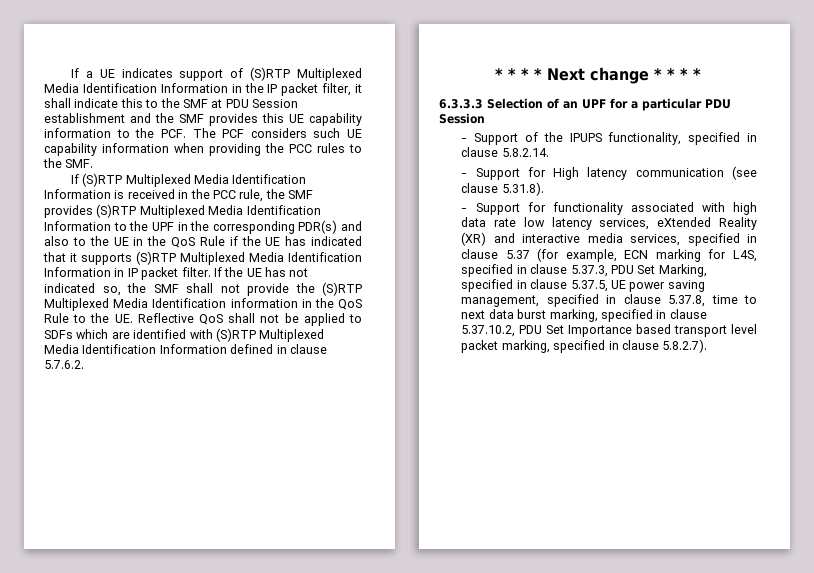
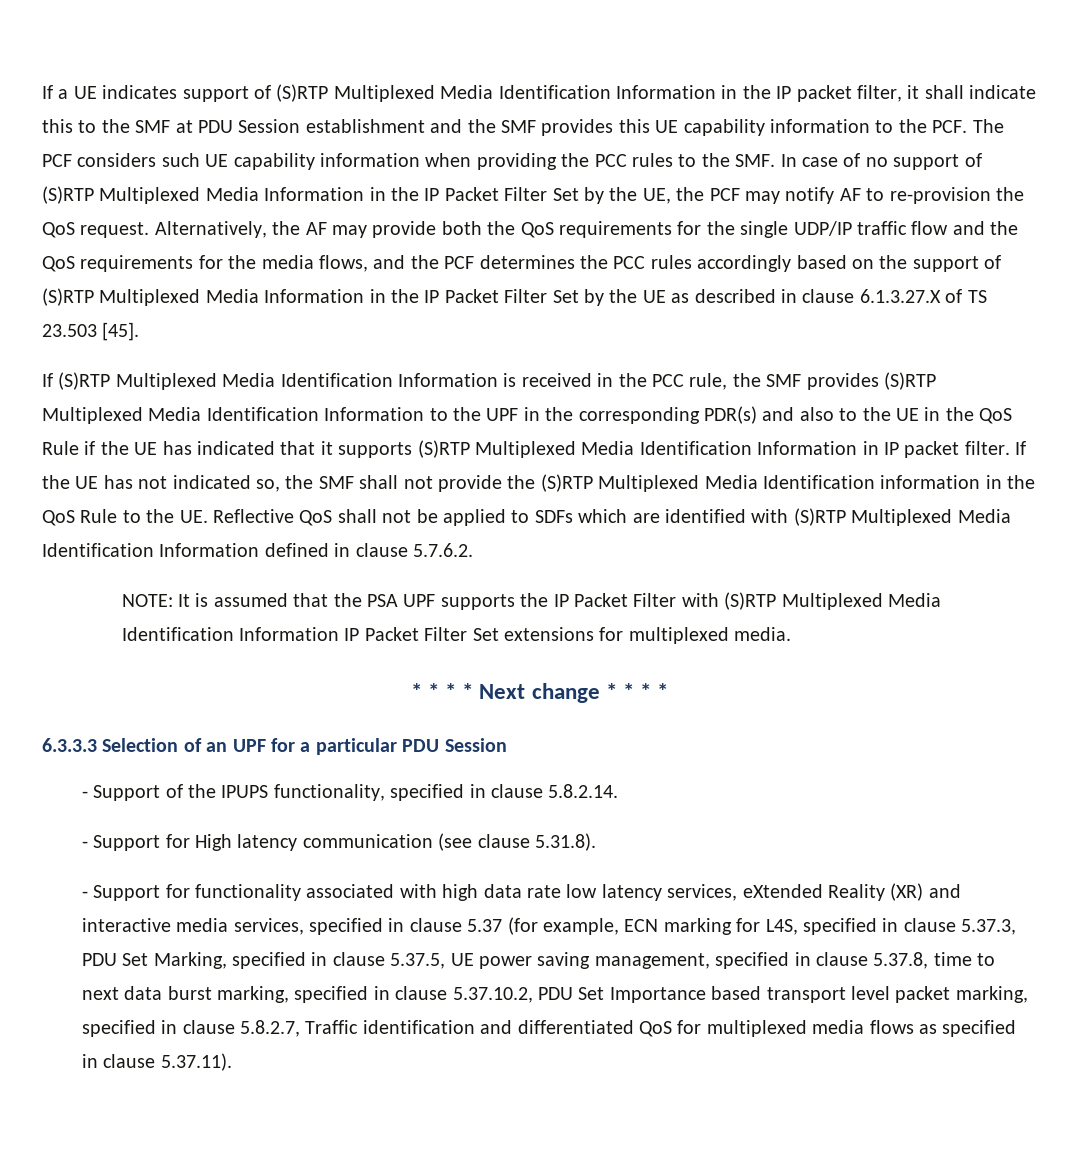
- If a UE indicates support of (S)RTP Multiplexed Media Identification Information in the IP packet filter, it shall indicate this to the SMF at PDU Session establishment and the SMF provides this UE capability information to the PCF. The PCF considers such UE capability information when providing the PCC rules to the SMF.
+ If a UE indicates support of (S)RTP Multiplexed Media Identification Information in the IP packet filter, it shall indicate this to the SMF at PDU Session establishment and the SMF provides this UE capability information to the PCF. The PCF considers such UE capability information when providing the PCC rules to the SMF. In case of no support of (S)RTP Multiplexed Media Information in the IP Packet Filter Set by the UE, the PCF may notify AF to re-provision the QoS request. Alternatively, the AF may provide both the QoS requirements for the single UDP/IP traffic flow and the QoS requirements for the media flows, and the PCF determines the PCC rules accordingly based on the support of (S)RTP Multiplexed Media Information in the IP Packet Filter Set by the UE as described in clause 6.1.3.27.X of TS 23.503 [45].
+ NOTE: It is assumed that the PSA UPF supports the IP Packet Filter with (S)RTP Multiplexed Media Identification Information IP Packet Filter Set extensions for multiplexed media.
- - Support for functionality associated with high data rate low latency services, eXtended Reality (XR) and interactive media services, specified in clause 5.37 (for example, ECN marking for L4S, specified in clause 5.37.3, PDU Set Marking, specified in clause 5.37.5, UE power saving management, specified in clause 5.37.8, time to next data burst marking, specified in clause 5.37.10.2, PDU Set Importance based transport level packet marking, specified in clause 5.8.2.7).
+ - Support for functionality associated with high data rate low latency services, eXtended Reality (XR) and interactive media services, specified in clause 5.37 (for example, ECN marking for L4S, specified in clause 5.37.3, PDU Set Marking, specified in clause 5.37.5, UE power saving management, specified in clause 5.37.8, time to next data burst marking, specified in clause 5.37.10.2, PDU Set Importance based transport level packet marking, specified in clause 5.8.2.7, Traffic identification and differentiated QoS for multiplexed media flows as specified in clause 5.37.11).

